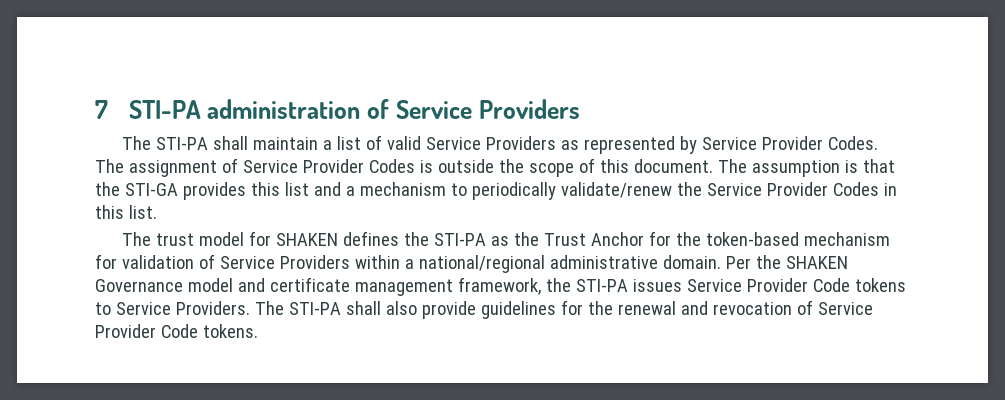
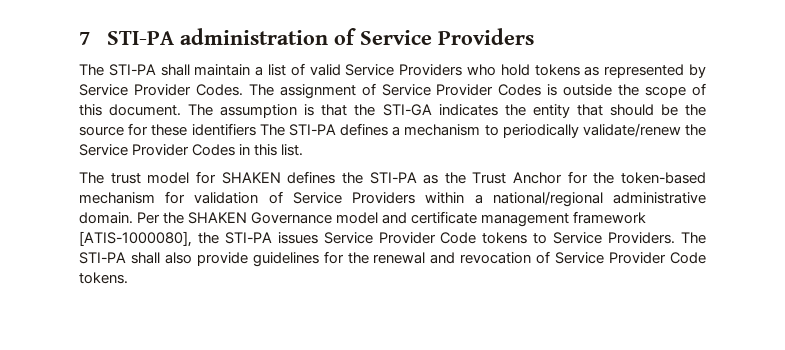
- The STI-PA shall maintain a list of valid Service Providers as represented by Service Provider Codes.
+ The STI-PA shall maintain a list of valid Service Providers who hold tokens as represented by Service Provider Codes.
- The assumption is that the STI-GA provides this list and a mechanism to periodically validate/renew the Service Provider Codes in this list.
+ The assumption is that the STI-GA indicates the entity that should be the source for these identifiers The STI-PA defines a mechanism to periodically validate/renew the Service Provider Codes in this list.
- Per the SHAKEN Governance model and certificate management framework, the STI-PA issues Service Provider Code tokens to Service Providers.
+ Per the SHAKEN Governance model and certificate management framework [ATIS-1000080], the STI-PA issues Service Provider Code tokens to Service Providers.

